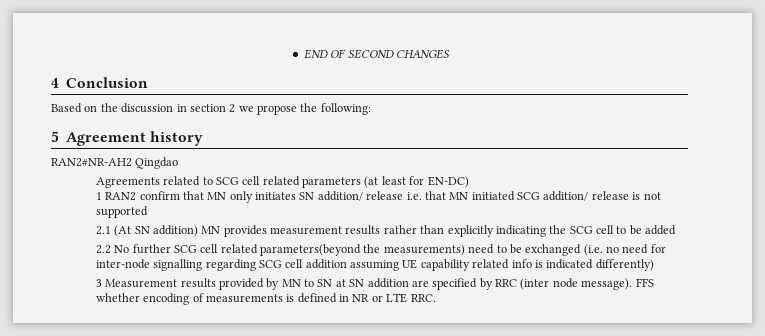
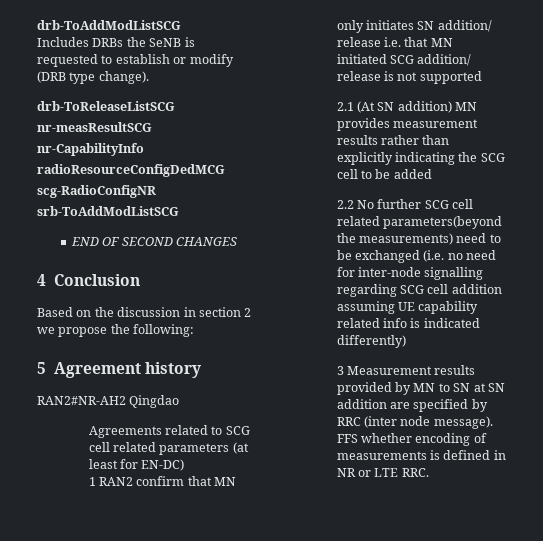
+ drb-ToAddModListSCG
+ Includes DRBs the SeNB is requested to establish or modify (DRB type change).
+ drb-ToReleaseListSCG
+ nr-measResultSCG
+ nr-CapabilityInfo
+ radioResourceConfigDedMCG
+ scg-RadioConfigNR
+ srb-ToAddModListSCG

